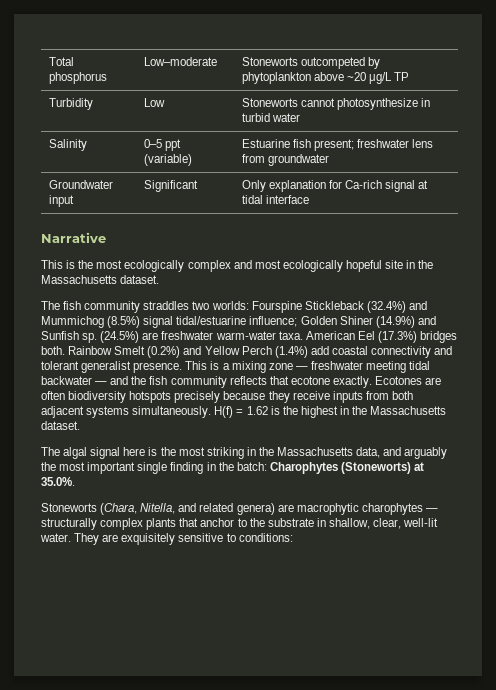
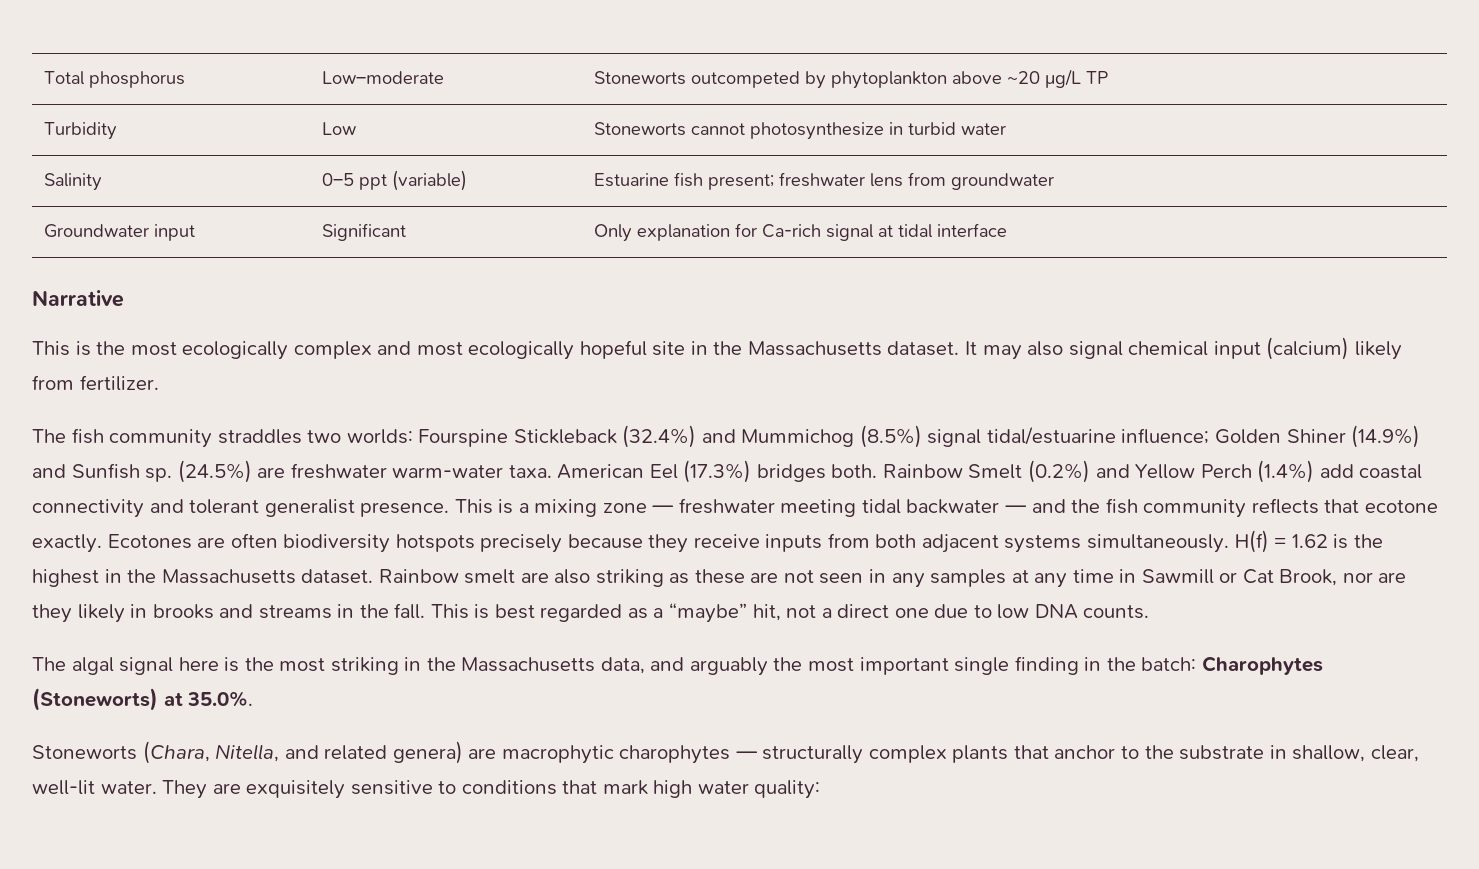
+ It may also signal chemical input (calcium) likely from fertilizer.
+ Rainbow smelt are also striking as these are not seen in any samples at any time in Sawmill or Cat Brook, nor are they likely in brooks and streams in the fall. This is best regarded as a “maybe” hit, not a direct one due to low DNA counts.
- They are exquisitely sensitive to conditions:
+ They are exquisitely sensitive to conditions that mark high water quality:

